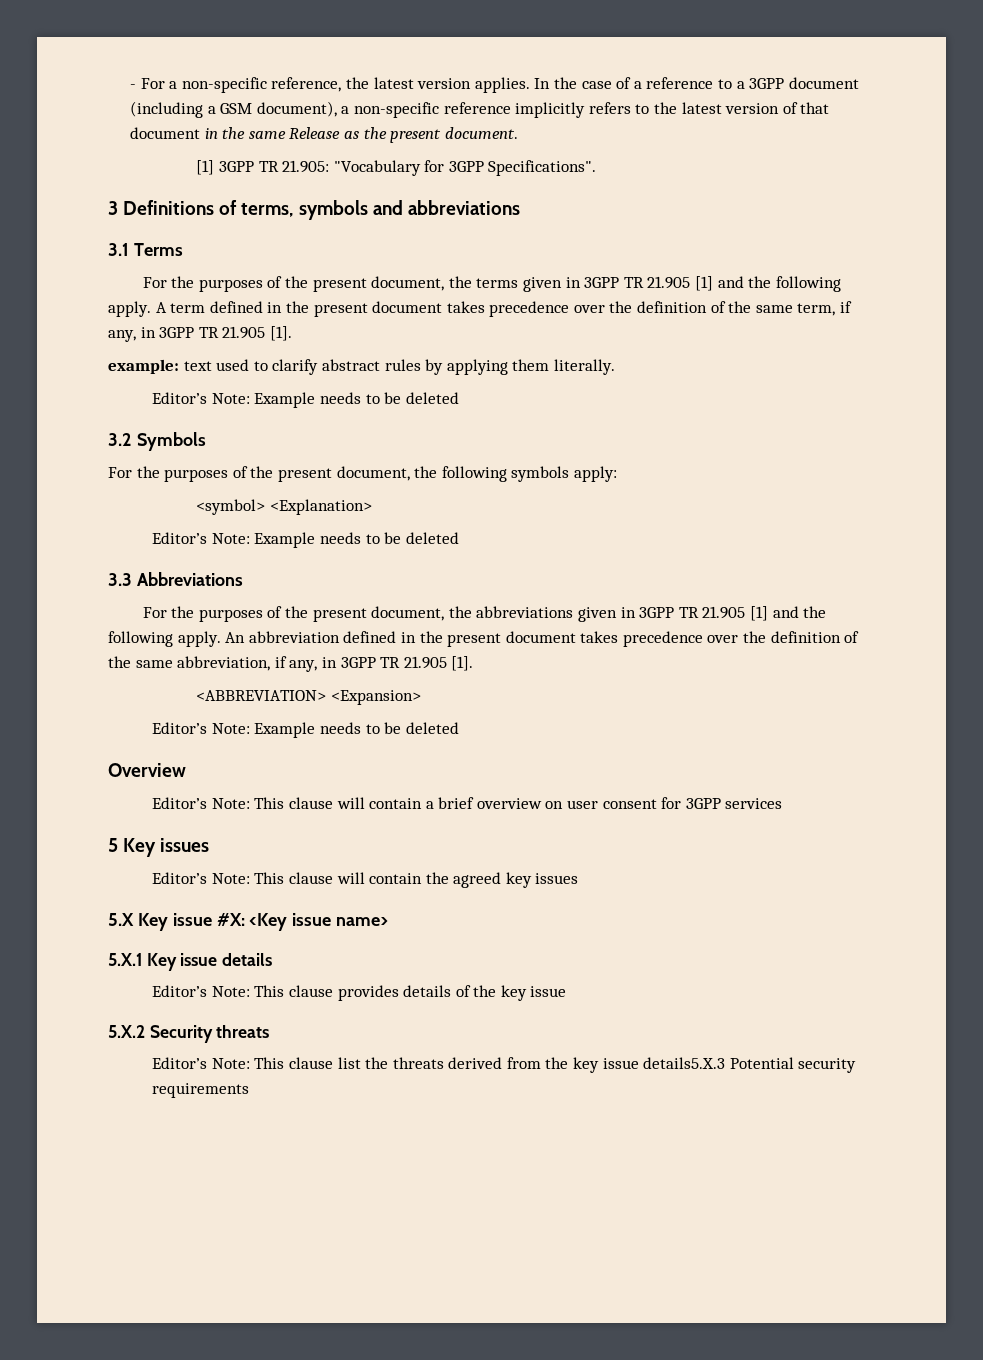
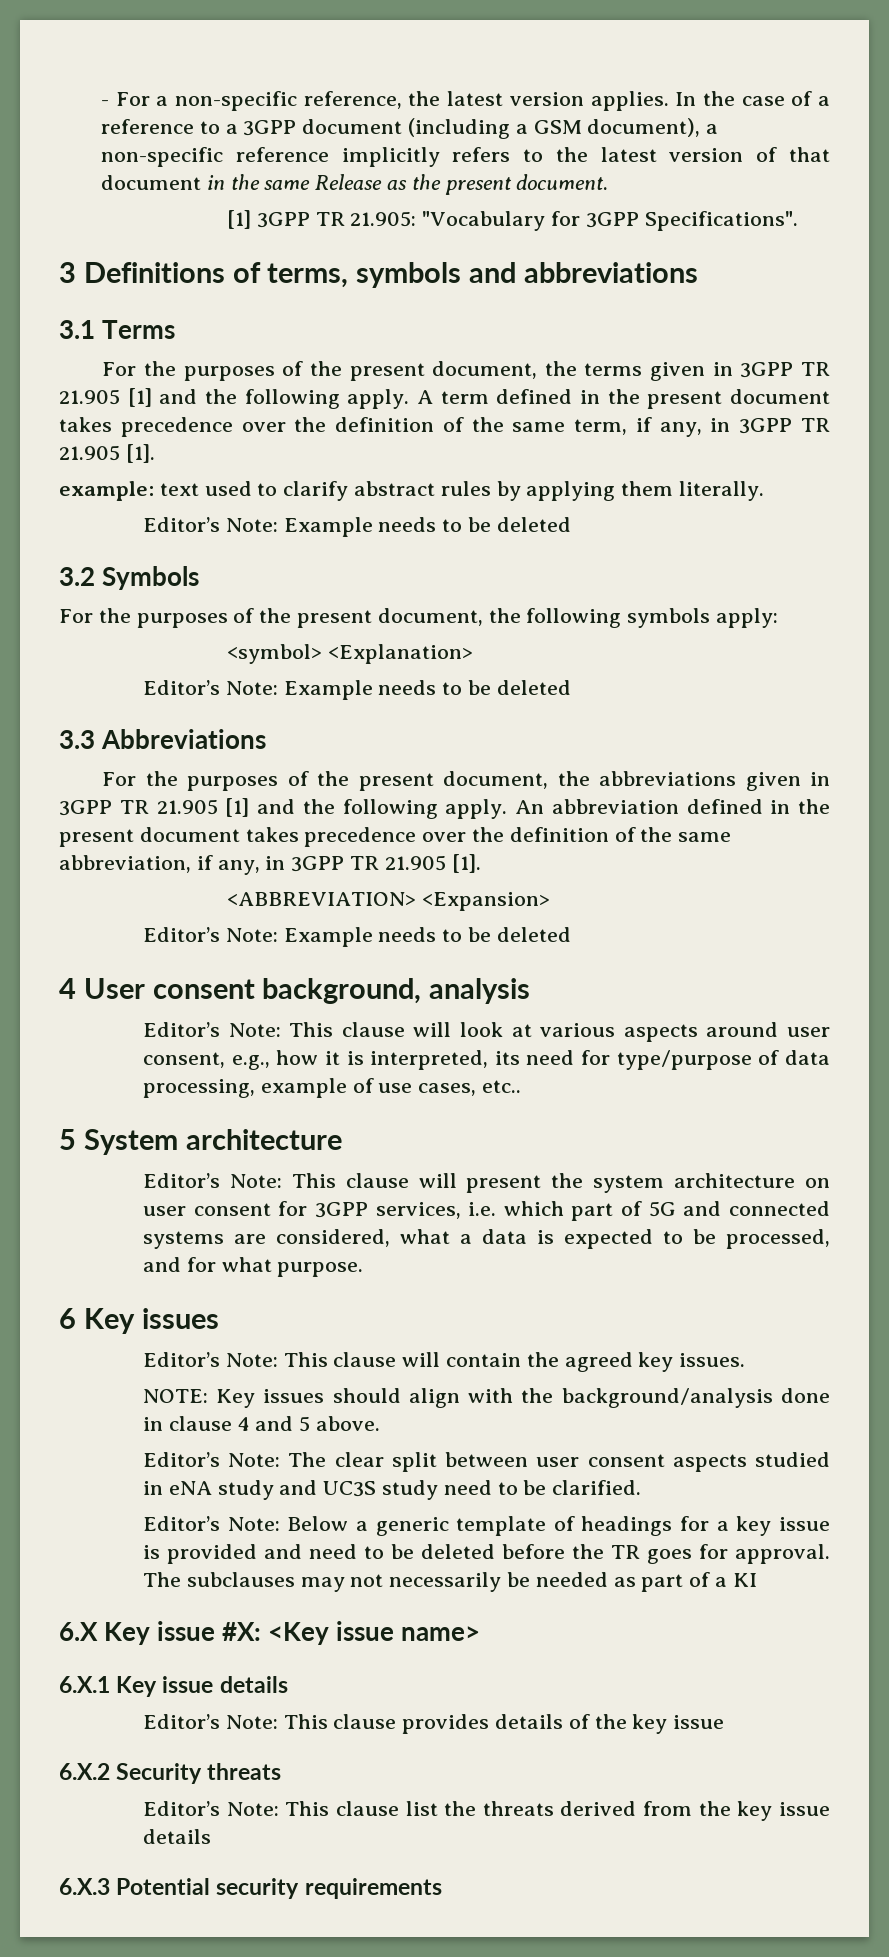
- Overview
- Editor’s Note: This clause will contain a brief overview on user consent for 3GPP services
- 5 Key issues
+ 4 User consent background, analysis
+ Editor’s Note: This clause will look at various aspects around user consent, e.g., how it is interpreted, its need for type/purpose of data processing, example of use cases, etc..
+ 5 System architecture
+ Editor’s Note: This clause will present the system architecture on user consent for 3GPP services, i.e. which part of 5G and connected systems are considered, what a data is expected to be processed, and for what purpose.
+ 6 Key issues
- Editor’s Note: This clause will contain the agreed key issues
- 5.X Key issue #X: <Key issue name>
+ Editor’s Note: This clause will contain the agreed key issues.
+ NOTE: Key issues should align with the background/analysis done in clause 4 and 5 above.
+ Editor’s Note: The clear split between user consent aspects studied in eNA study and UC3S study need to be clarified.
+ Editor’s Note: Below a generic template of headings for a key issue is provided and need to be deleted before the TR goes for approval. The subclauses may not necessarily be needed as part of a KI
+ 6.X Key issue #X: <Key issue name>
- 5.X.1 Key issue details
+ 6.X.1 Key issue details
- 5.X.2 Security threats
+ 6.X.2 Security threats
- Editor’s Note: This clause list the threats derived from the key issue details5.X.3 Potential security requirements
+ Editor’s Note: This clause list the threats derived from the key issue details
+ 6.X.3 Potential security requirements

